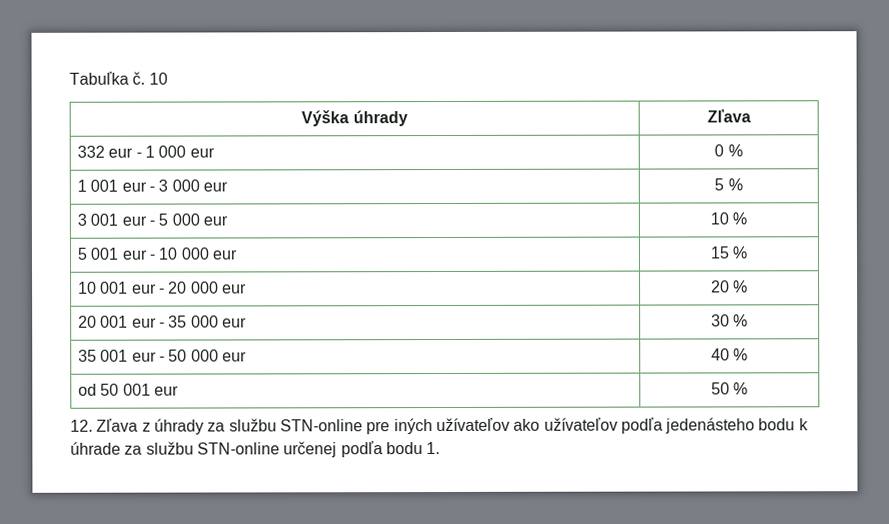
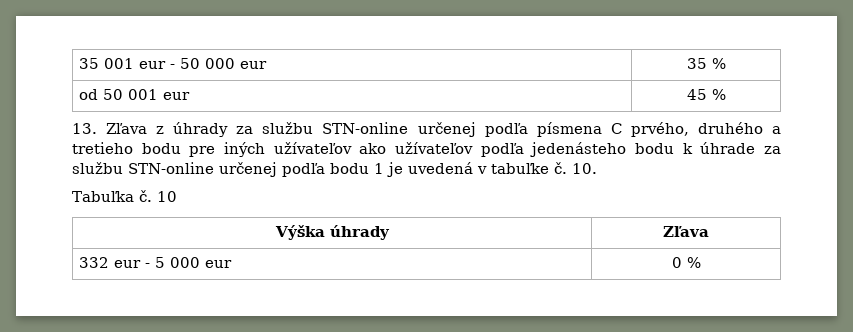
- Tabuľka č. 10
- Výška úhrady | Zľava
- 332 eur - 1 000 eur | 0 %
- 1 001 eur - 3 000 eur | 5 %
- 3 001 eur - 5 000 eur | 10 %
- 5 001 eur - 10 000 eur | 15 %
- 10 001 eur - 20 000 eur | 20 %
- 20 001 eur - 35 000 eur | 30 %
- 35 001 eur - 50 000 eur | 40 %
+ 35 001 eur - 50 000 eur | 35 %
- od 50 001 eur | 50 %
- 12. Zľava z úhrady za službu STN-online pre iných užívateľov ako užívateľov podľa jedenásteho bodu k úhrade za službu STN-online určenej podľa bodu 1.
+ od 50 001 eur | 45 %
+ 13. Zľava z úhrady za službu STN-online určenej podľa písmena C prvého, druhého a tretieho bodu pre iných užívateľov ako užívateľov podľa jedenásteho bodu k úhrade za službu STN-online určenej podľa bodu 1 je uvedená v tabuľke č. 10.
+ Tabuľka č. 10
+ Výška úhrady | Zľava
+ 332 eur - 5 000 eur | 0 %

